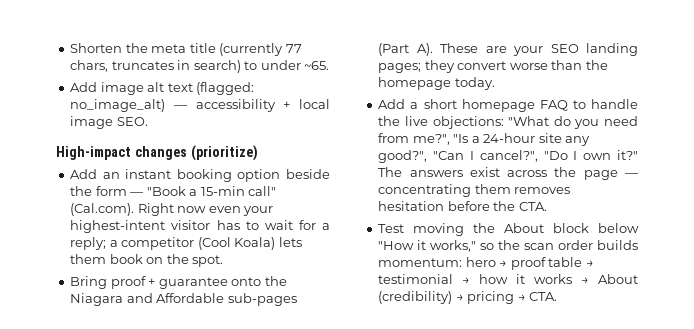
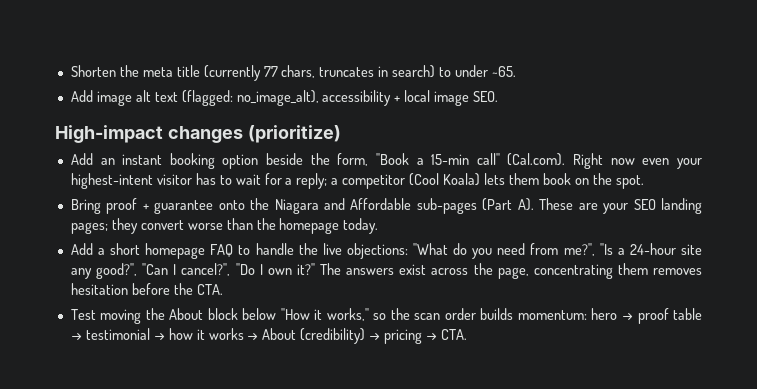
- Add image alt text (flagged: no_image_alt) — accessibility + local image SEO.
+ Add image alt text (flagged: no_image_alt), accessibility + local image SEO.
- Add an instant booking option beside the form — "Book a 15-min call" (Cal.com). Right now even your highest-intent visitor has to wait for a reply; a competitor (Cool Koala) lets them book on the spot.
+ Add an instant booking option beside the form, "Book a 15-min call" (Cal.com). Right now even your highest-intent visitor has to wait for a reply; a competitor (Cool Koala) lets them book on the spot.
- The answers exist across the page — concentrating them removes hesitation before the CTA.
+ The answers exist across the page, concentrating them removes hesitation before the CTA.

